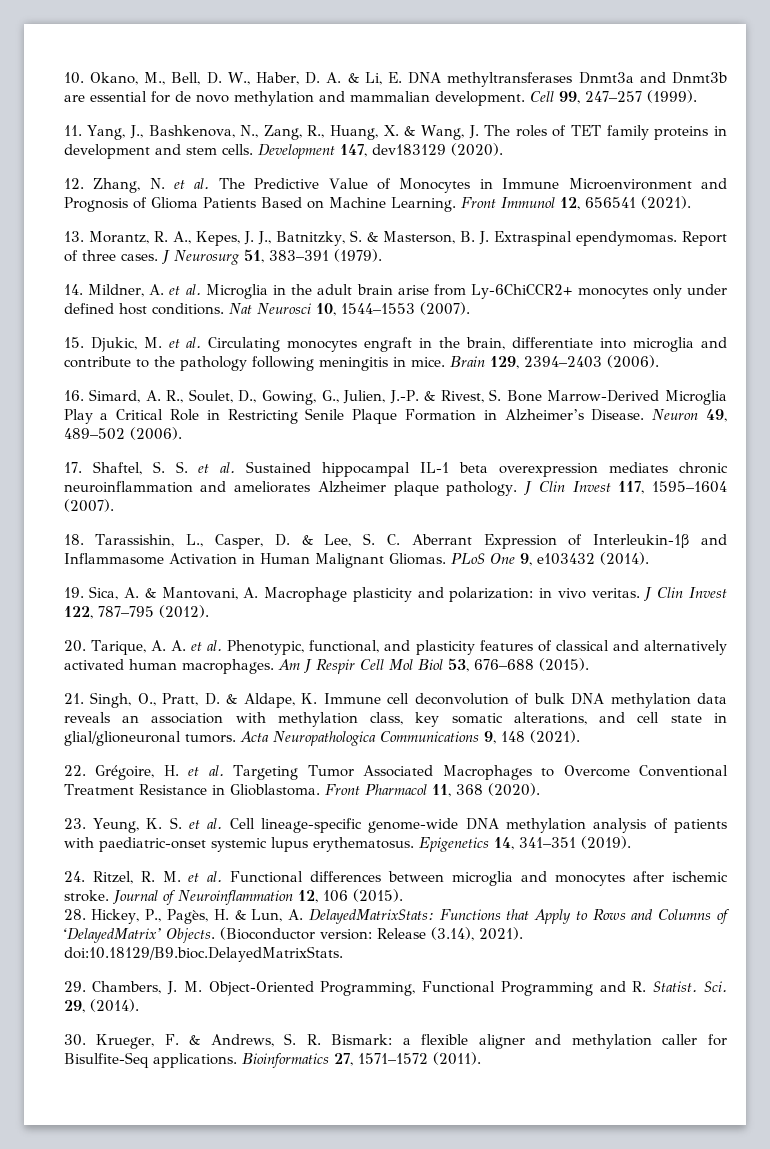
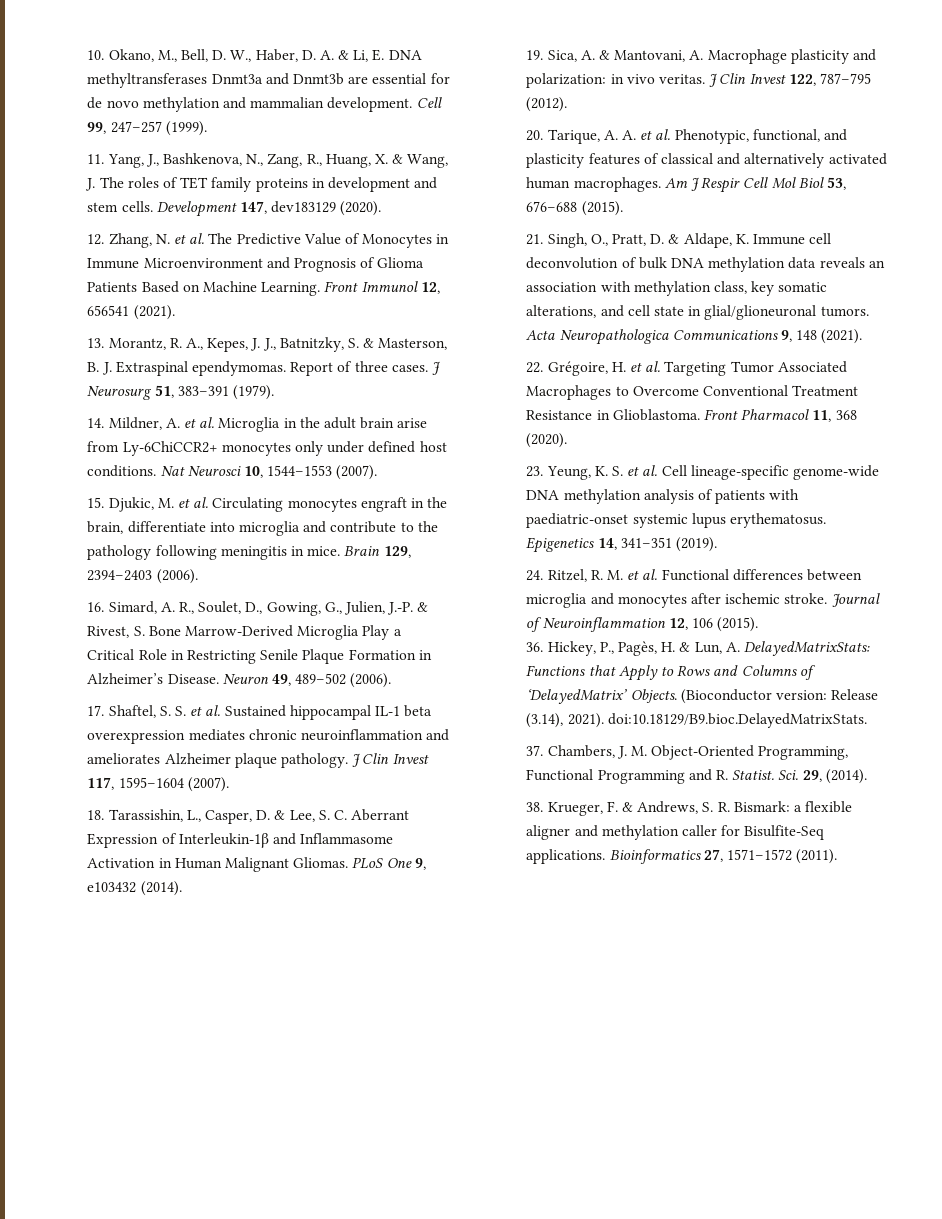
- 28. Hickey, P., Pagès, H. & Lun, A. DelayedMatrixStats: Functions that Apply to Rows and Columns of ‘DelayedMatrix’ Objects.
+ 36. Hickey, P., Pagès, H. & Lun, A. DelayedMatrixStats: Functions that Apply to Rows and Columns of ‘DelayedMatrix’ Objects.
- 29. Chambers, J. M. Object-Oriented Programming, Functional Programming and R. Statist.
+ 37. Chambers, J. M. Object-Oriented Programming, Functional Programming and R. Statist.
- 30. Krueger, F. & Andrews, S. R. Bismark: a flexible aligner and methylation caller for Bisulfite-Seq applications.
+ 38. Krueger, F. & Andrews, S. R. Bismark: a flexible aligner and methylation caller for Bisulfite-Seq applications.

